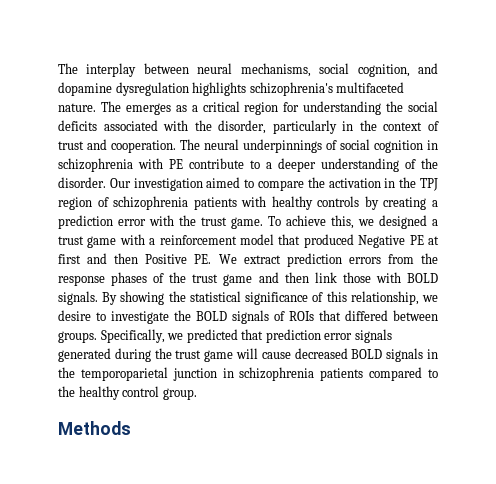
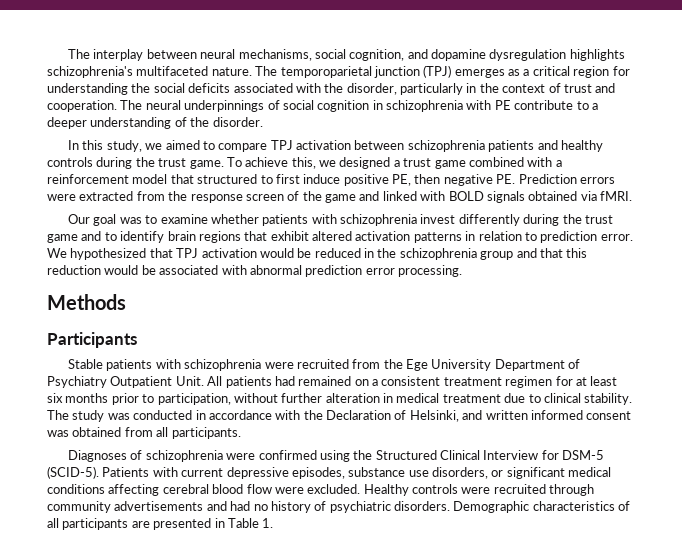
- The emerges as a critical region for understanding the social deficits associated with the disorder, particularly in the context of trust and cooperation.
+ The temporoparietal junction (TPJ) emerges as a critical region for understanding the social deficits associated with the disorder, particularly in the context of trust and cooperation.
- The neural underpinnings of social cognition in schizophrenia with PE contribute to a deeper understanding of the disorder. Our investigation aimed to compare the activation in the TPJ region of schizophrenia patients with healthy controls by creating a prediction error with the trust game.
+ The neural underpinnings of social cognition in schizophrenia with PE contribute to a deeper understanding of the disorder.
+ In this study, we aimed to compare TPJ activation between schizophrenia patients and healthy controls during the trust game.
- To achieve this, we designed a trust game with a reinforcement model that produced Negative PE at first and then Positive PE. We extract prediction errors from the response phases of the trust game and then link those with BOLD signals. By showing the statistical significance of this relationship, we desire to investigate the BOLD signals of ROIs that differed between groups. Specifically, we predicted that prediction error signals generated during the trust game will cause decreased BOLD signals in the temporoparietal junction in schizophrenia patients compared to the healthy control group.
+ To achieve this, we designed a trust game combined with a reinforcement model that structured to first induce positive PE, then negative PE. Prediction errors were extracted from the response screen of the game and linked with BOLD signals obtained via fMRI.
+ Our goal was to examine whether patients with schizophrenia invest differently during the trust game and to identify brain regions that exhibit altered activation patterns in relation to prediction error. We hypothesized that TPJ activation would be reduced in the schizophrenia group and that this reduction would be associated with abnormal prediction error processing.
  Methods
+ Participants
+ Stable patients with schizophrenia were recruited from the Ege University Department of Psychiatry Outpatient Unit. All patients had remained on a consistent treatment regimen for at least six months prior to participation, without further alteration in medical treatment due to clinical stability. The study was conducted in accordance with the Declaration of Helsinki, and written informed consent was obtained from all participants.
+ Diagnoses of schizophrenia were confirmed using the Structured Clinical Interview for DSM-5 (SCID-5). Patients with current depressive episodes, substance use disorders, or significant medical conditions affecting cerebral blood flow were excluded. Healthy controls were recruited through community advertisements and had no history of psychiatric disorders. Demographic characteristics of all participants are presented in Table 1.

